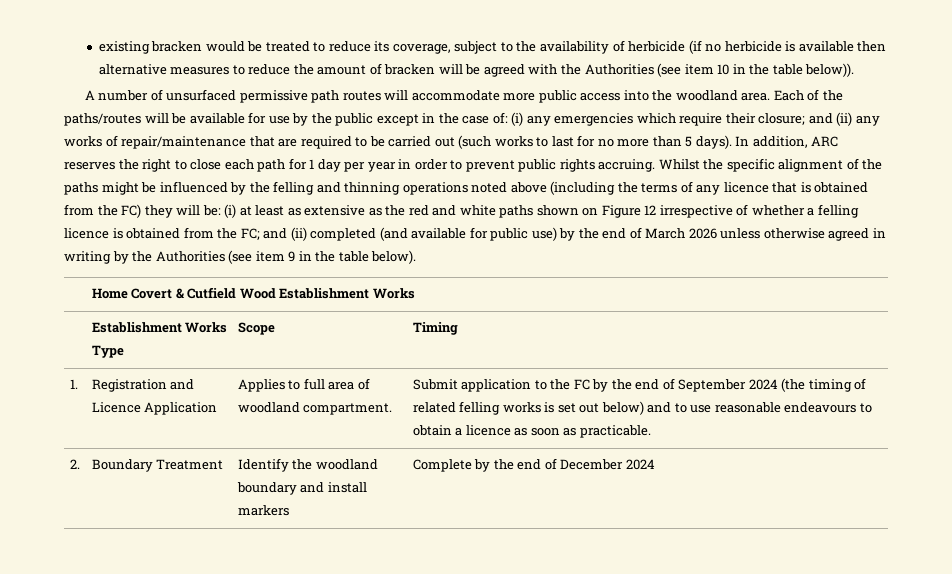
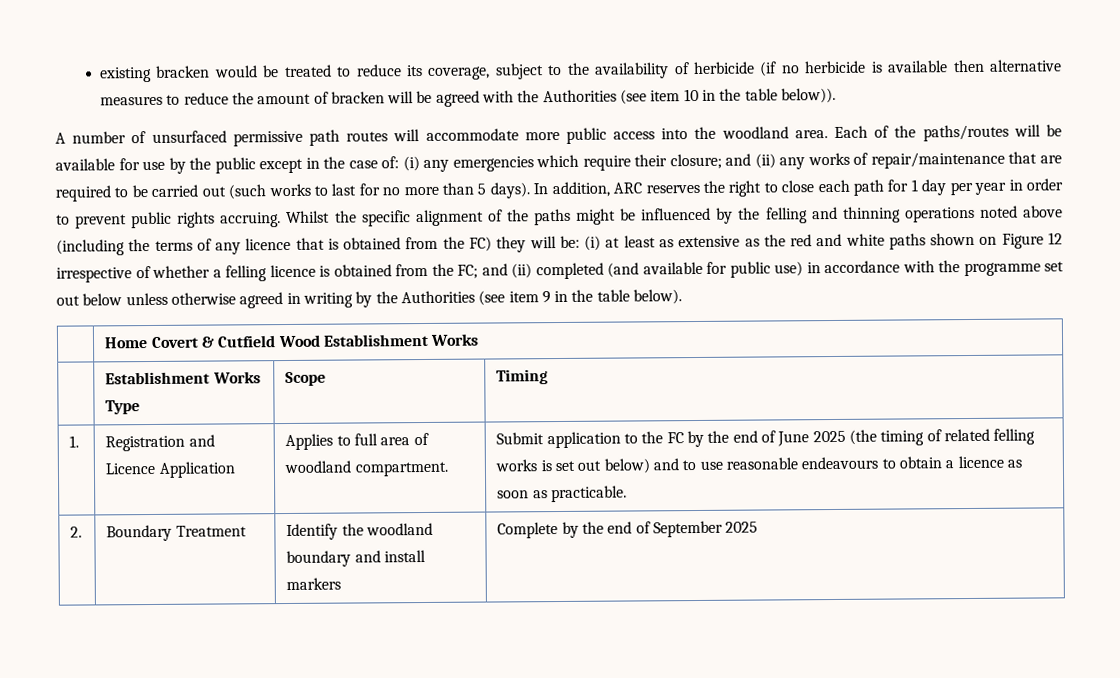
- and (ii) completed (and available for public use) by the end of March 2026 unless otherwise agreed in writing by the Authorities (see item 9 in the table below).
+ and (ii) completed (and available for public use) in accordance with the programme set out below unless otherwise agreed in writing by the Authorities (see item 9 in the table below).
- Submit application to the FC by the end of September 2024 (the timing of related felling works is set out below) and to use reasonable endeavours to obtain a licence as soon as practicable.
+ Submit application to the FC by the end of June 2025 (the timing of related felling works is set out below) and to use reasonable endeavours to obtain a licence as soon as practicable.
- 2. | Boundary Treatment | Identify the woodland boundary and install markers | Complete by the end of December 2024
+ 2. | Boundary Treatment | Identify the woodland boundary and install markers | Complete by the end of September 2025

